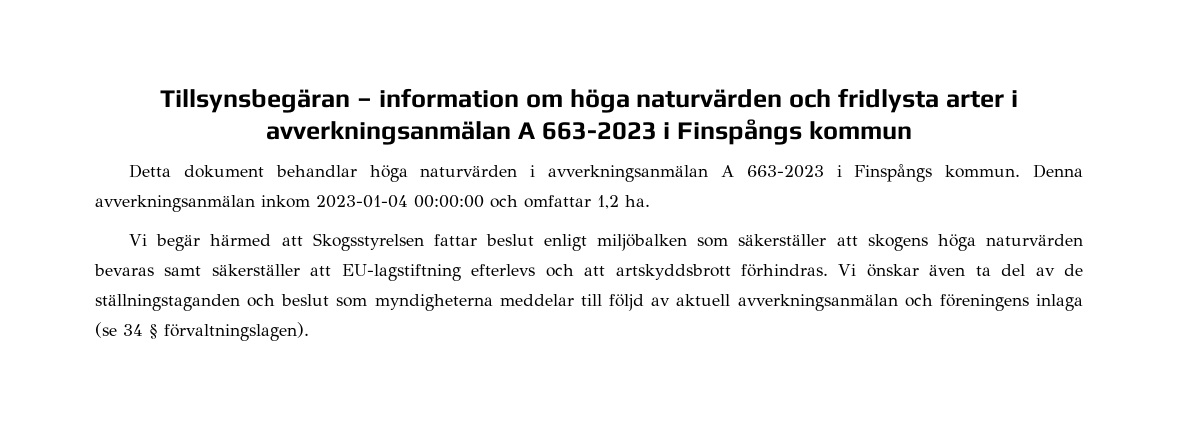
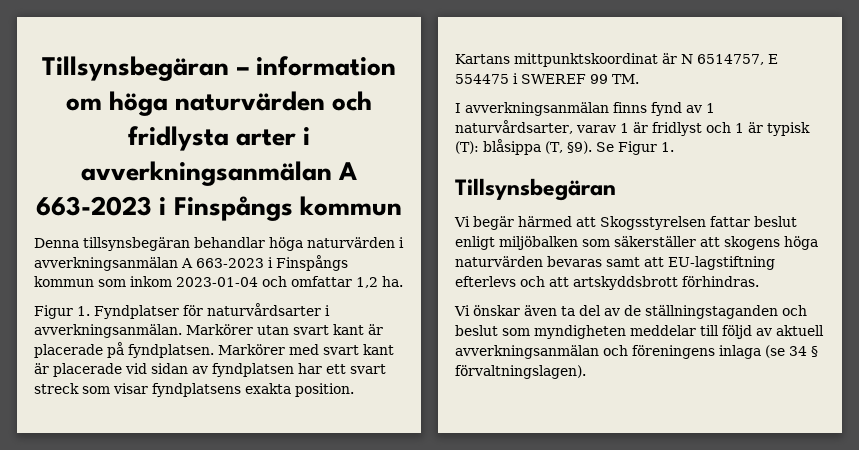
- Detta dokument behandlar höga naturvärden i avverkningsanmälan A 663-2023 i Finspångs kommun. Denna avverkningsanmälan inkom 2023-01-04 00:00:00 och omfattar 1,2 ha.
+ Denna tillsynsbegäran behandlar höga naturvärden i avverkningsanmälan A 663-2023 i Finspångs kommun som inkom 2023-01-04 och omfattar 1,2 ha.
+ Figur 1. Fyndplatser för naturvårdsarter i avverkningsanmälan. Markörer utan svart kant är placerade på fyndplatsen. Markörer med svart kant är placerade vid sidan av fyndplatsen har ett svart streck som visar fyndplatsens exakta position. Kartans mittpunktskoordinat är N 6514757, E 554475 i SWEREF 99 TM.
+ I avverkningsanmälan finns fynd av 1 naturvårdsarter, varav 1 är fridlyst och 1 är typisk (T): blåsippa (T, §9). Se Figur 1.
+ Tillsynsbegäran
- Vi begär härmed att Skogsstyrelsen fattar beslut enligt miljöbalken som säkerställer att skogens höga naturvärden bevaras samt säkerställer att EU-lagstiftning efterlevs och att artskyddsbrott förhindras. Vi önskar även ta del av de ställningstaganden och beslut som myndigheterna meddelar till följd av aktuell avverkningsanmälan och föreningens inlaga (se 34 § förvaltningslagen).
+ Vi begär härmed att Skogsstyrelsen fattar beslut enligt miljöbalken som säkerställer att skogens höga naturvärden bevaras samt att EU-lagstiftning efterlevs och att artskyddsbrott förhindras.
+ Vi önskar även ta del av de ställningstaganden och beslut som myndigheten meddelar till följd av aktuell avverkningsanmälan och föreningens inlaga (se 34 § förvaltningslagen).

